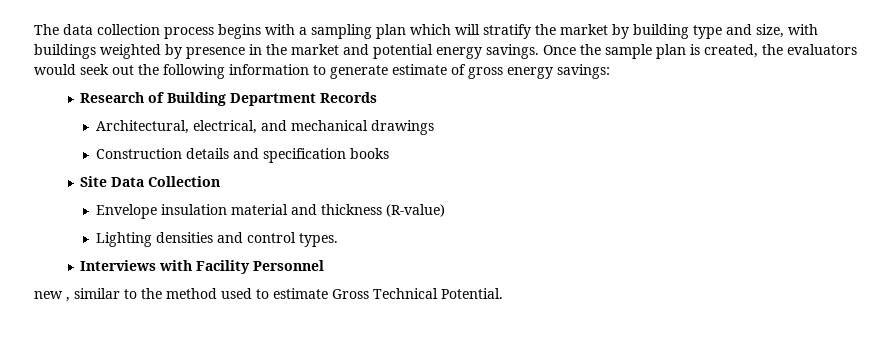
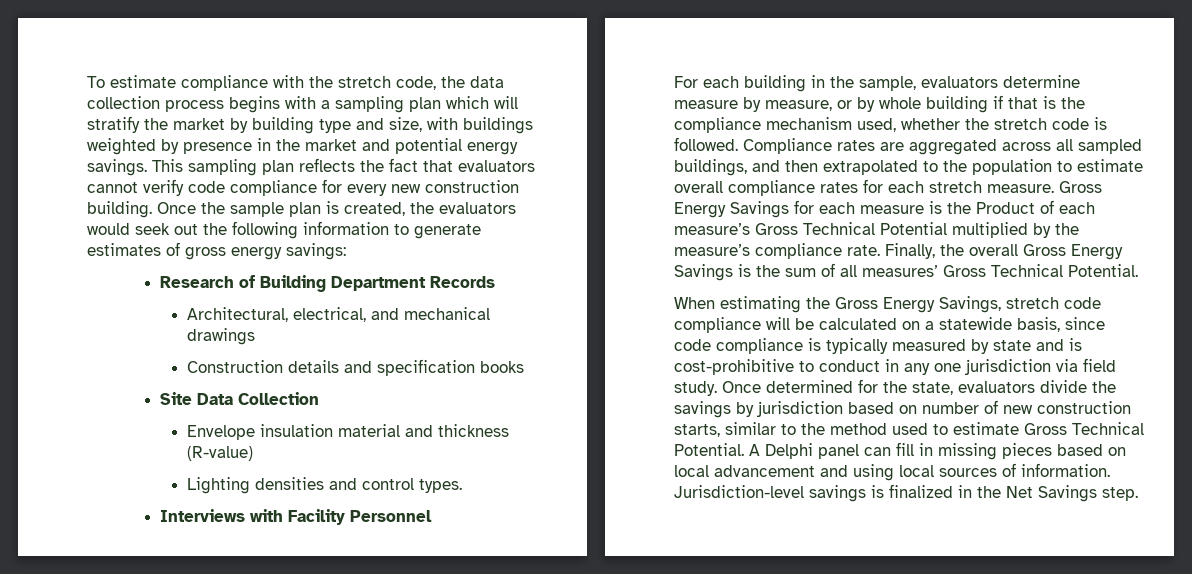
- The data collection process begins with a sampling plan which will stratify the market by building type and size, with buildings weighted by presence in the market and potential energy savings.
+ To estimate compliance with the stretch code, the data collection process begins with a sampling plan which will stratify the market by building type and size, with buildings weighted by presence in the market and potential energy savings.
+ This sampling plan reflects the fact that evaluators cannot verify code compliance for every new construction building.
- Once the sample plan is created, the evaluators would seek out the following information to generate estimate of gross energy savings:
+ Once the sample plan is created, the evaluators would seek out the following information to generate estimates of gross energy savings:
- new , similar to the method used to estimate Gross Technical Potential.
+ For each building in the sample, evaluators determine measure by measure, or by whole building if that is the compliance mechanism used, whether the stretch code is followed. Compliance rates are aggregated across all sampled buildings, and then extrapolated to the population to estimate overall compliance rates for each stretch measure. Gross Energy Savings for each measure is the Product of each measure’s Gross Technical Potential multiplied by the measure’s compliance rate. Finally, the overall Gross Energy Savings is the sum of all measures’ Gross Technical Potential.
+ When estimating the Gross Energy Savings, stretch code compliance will be calculated on a statewide basis, since code compliance is typically measured by state and is cost-prohibitive to conduct in any one jurisdiction via field study. Once determined for the state, evaluators divide the savings by jurisdiction based on number of new construction starts, similar to the method used to estimate Gross Technical Potential.
+ A Delphi panel can fill in missing pieces based on local advancement and using local sources of information. Jurisdiction-level savings is finalized in the Net Savings step.

